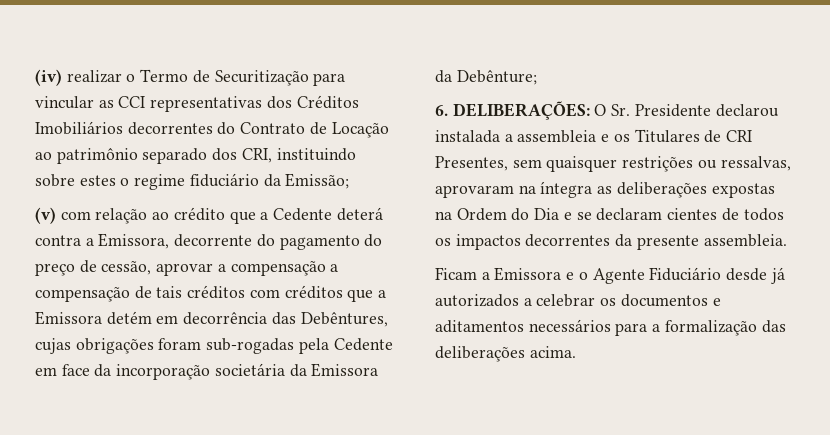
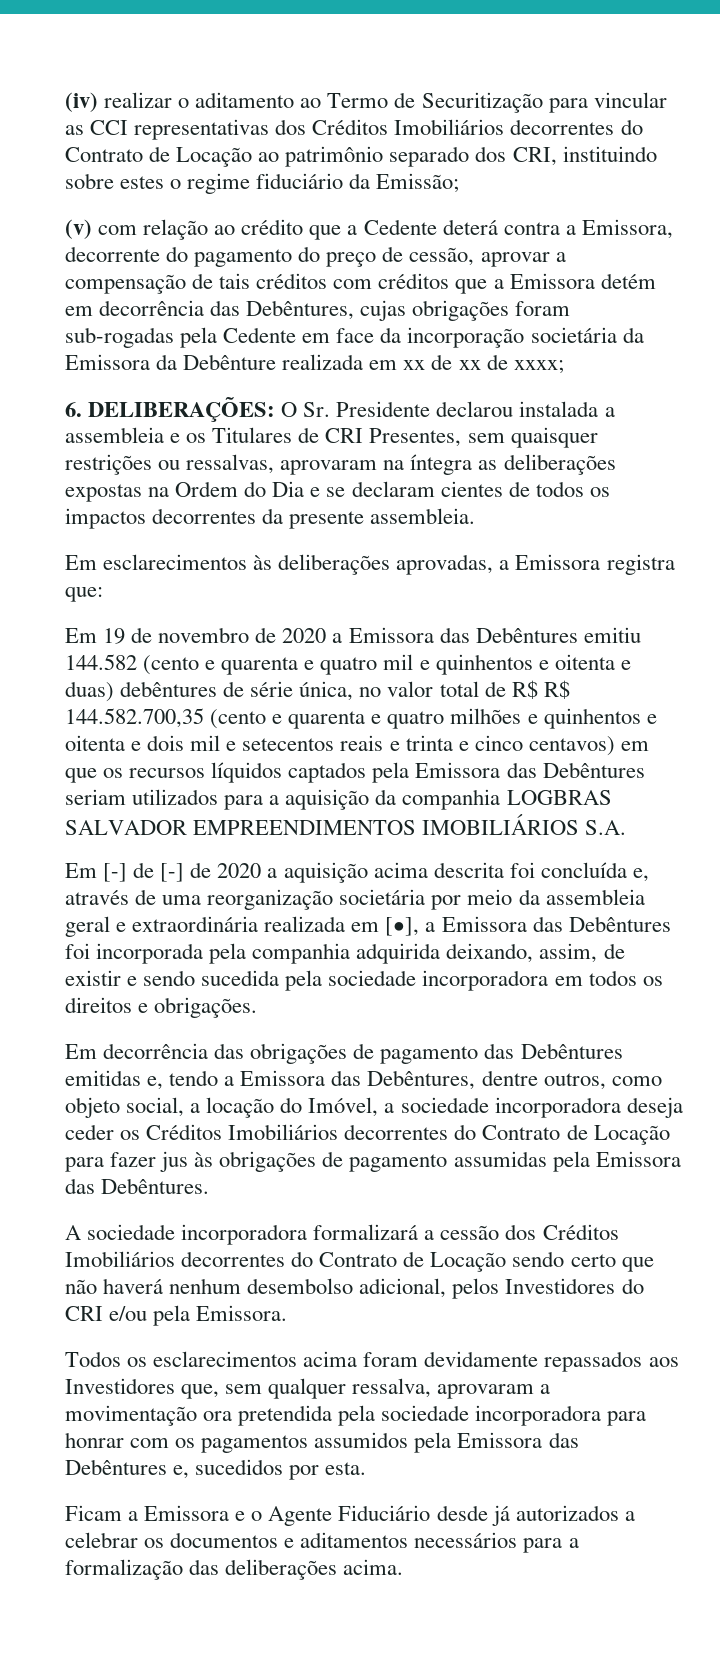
- (iv) realizar o Termo de Securitização para vincular as CCI representativas dos Créditos Imobiliários decorrentes do Contrato de Locação ao patrimônio separado dos CRI, instituindo sobre estes o regime fiduciário da Emissão;
+ (iv) realizar o aditamento ao Termo de Securitização para vincular as CCI representativas dos Créditos Imobiliários decorrentes do Contrato de Locação ao patrimônio separado dos CRI, instituindo sobre estes o regime fiduciário da Emissão;
- (v) com relação ao crédito que a Cedente deterá contra a Emissora, decorrente do pagamento do preço de cessão, aprovar a compensação a compensação de tais créditos com créditos que a Emissora detém em decorrência das Debêntures, cujas obrigações foram sub-rogadas pela Cedente em face da incorporação societária da Emissora da Debênture;
+ (v) com relação ao crédito que a Cedente deterá contra a Emissora, decorrente do pagamento do preço de cessão, aprovar a compensação de tais créditos com créditos que a Emissora detém em decorrência das Debêntures, cujas obrigações foram sub-rogadas pela Cedente em face da incorporação societária da Emissora da Debênture realizada em xx de xx de xxxx;
+ Em esclarecimentos às deliberações aprovadas, a Emissora registra que:
+ Em 19 de novembro de 2020 a Emissora das Debêntures emitiu 144.582 (cento e quarenta e quatro mil e quinhentos e oitenta e duas) debêntures de série única, no valor total de R$ R$ 144.582.700,35 (cento e quarenta e quatro milhões e quinhentos e oitenta e dois mil e setecentos reais e trinta e cinco centavos) em que os recursos líquidos captados pela Emissora das Debêntures seriam utilizados para a aquisição da companhia LOGBRAS SALVADOR EMPREENDIMENTOS IMOBILIÁRIOS S.A.
+ Em [-] de [-] de 2020 a aquisição acima descrita foi concluída e, através de uma reorganização societária por meio da assembleia geral e extraordinária realizada em [•], a Emissora das Debêntures foi incorporada pela companhia adquirida deixando, assim, de existir e sendo sucedida pela sociedade incorporadora em todos os direitos e obrigações.
+ Em decorrência das obrigações de pagamento das Debêntures emitidas e, tendo a Emissora das Debêntures, dentre outros, como objeto social, a locação do Imóvel, a sociedade incorporadora deseja ceder os Créditos Imobiliários decorrentes do Contrato de Locação para fazer jus às obrigações de pagamento assumidas pela Emissora das Debêntures.
+ A sociedade incorporadora formalizará a cessão dos Créditos Imobiliários decorrentes do Contrato de Locação sendo certo que não haverá nenhum desembolso adicional, pelos Investidores do CRI e/ou pela Emissora.
+ Todos os esclarecimentos acima foram devidamente repassados aos Investidores que, sem qualquer ressalva, aprovaram a movimentação ora pretendida pela sociedade incorporadora para honrar com os pagamentos assumidos pela Emissora das Debêntures e, sucedidos por esta.

